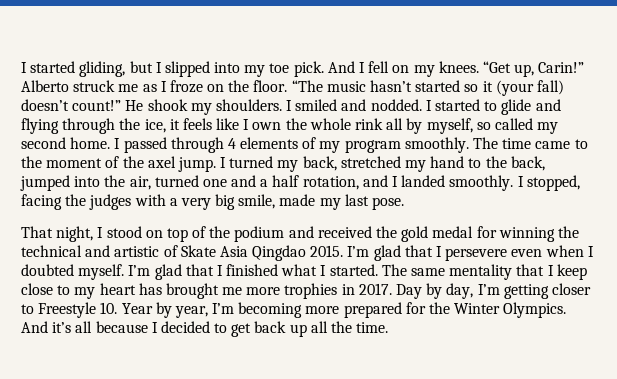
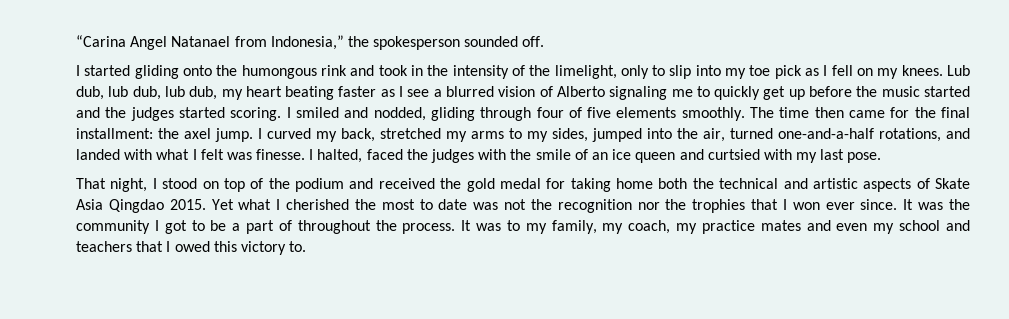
- I started gliding, but I slipped into my toe pick. And I fell on my knees.
+ “Carina Angel Natanael from Indonesia,” the spokesperson sounded off.
+ I started gliding onto the humongous rink and took in the intensity of the limelight, only to slip into my toe pick as I fell on my knees.
- “Get up, Carin!” Alberto struck me as I froze on the floor. “The music hasn’t started so it (your fall) doesn’t count!” He shook my shoulders. I smiled and nodded. I started to glide and flying through the ice, it feels like I own the whole rink all by myself, so called my second home. I passed through 4 elements of my program smoothly. The time came to the moment of the axel jump.
+ Lub dub, lub dub, lub dub, my heart beating faster as I see a blurred vision of Alberto signaling me to quickly get up before the music started and the judges started scoring. I smiled and nodded, gliding through four of five elements smoothly. The time then came for the final installment: the axel jump.
- I turned my back, stretched my hand to the back, jumped into the air, turned one and a half rotation, and I landed smoothly. I stopped, facing the judges with a very big smile, made my last pose.
+ I curved my back, stretched my arms to my sides, jumped into the air, turned one-and-a-half rotations, and landed with what I felt was finesse. I halted, faced the judges with the smile of an ice queen and curtsied with my last pose.
- That night, I stood on top of the podium and received the gold medal for winning the technical and artistic of Skate Asia Qingdao 2015.
+ That night, I stood on top of the podium and received the gold medal for taking home both the technical and artistic aspects of Skate Asia Qingdao 2015.
- I’m glad that I persevere even when I doubted myself. I’m glad that I finished what I started. The same mentality that I keep close to my heart has brought me more trophies in 2017. Day by day, I’m getting closer to Freestyle 10. Year by year, I’m becoming more prepared for the Winter Olympics. And it’s all because I decided to get back up all the time.
+ Yet what I cherished the most to date was not the recognition nor the trophies that I won ever since. It was the community I got to be a part of throughout the process. It was to my family, my coach, my practice mates and even my school and teachers that I owed this victory to.

